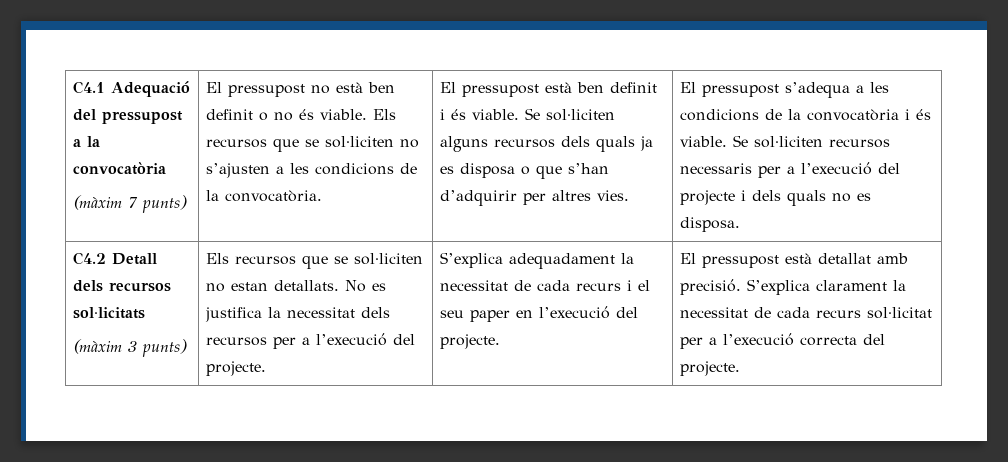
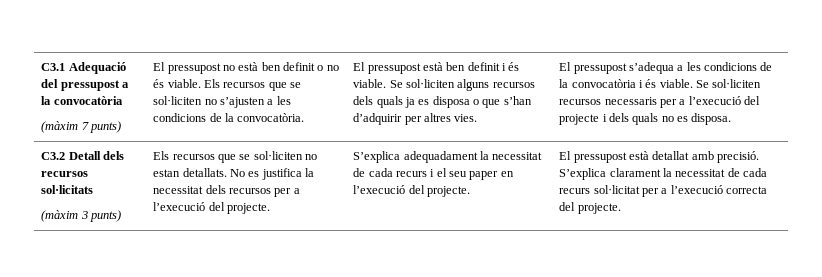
- C4.1 Adequació del pressupost a la convocatòria
+ C3.1 Adequació del pressupost a la convocatòria
- C4.2 Detall dels recursos sol·licitats
+ C3.2 Detall dels recursos sol·licitats

